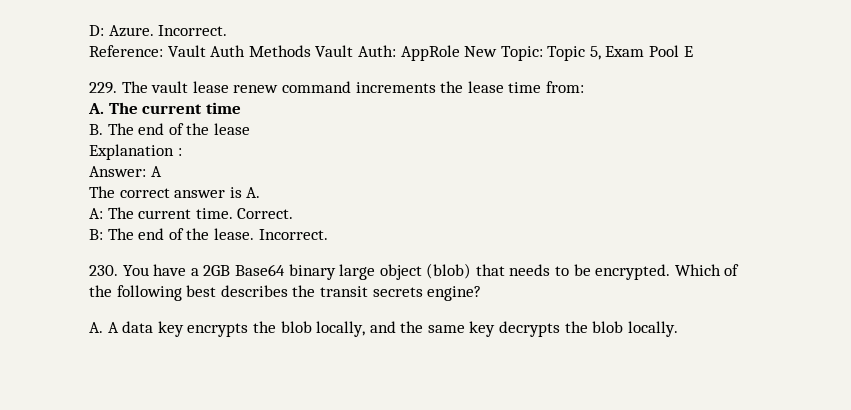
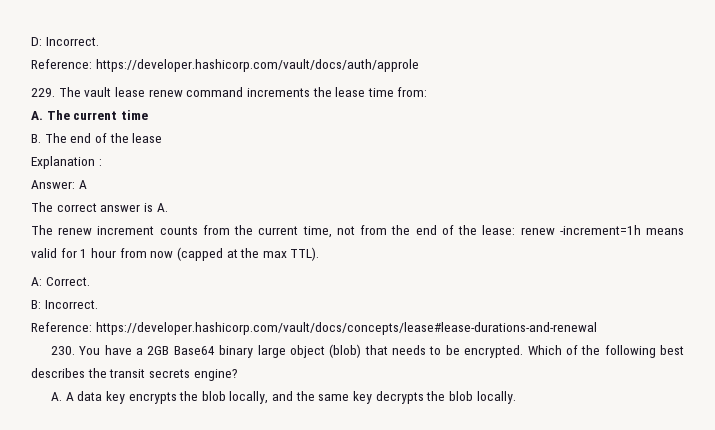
- D: Azure. Incorrect.
- Reference: Vault Auth Methods Vault Auth: AppRole New Topic: Topic 5, Exam Pool E
+ D: Incorrect.
+ Reference: https://developer.hashicorp.com/vault/docs/auth/approle
- A: The current time. Correct.
- B: The end of the lease. Incorrect.
+ The renew increment counts from the current time, not from the end of the lease: renew -increment=1h means valid for 1 hour from now (capped at the max TTL).
+ A: Correct.
+ B: Incorrect.
+ Reference: https://developer.hashicorp.com/vault/docs/concepts/lease#lease-durations-and-renewal

